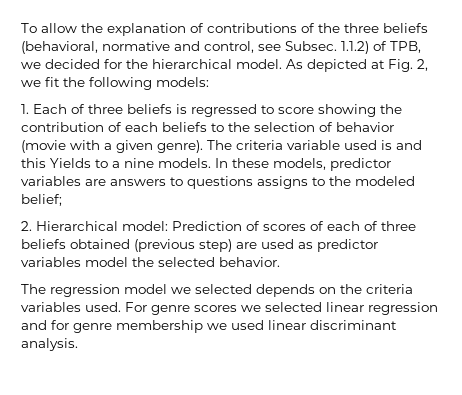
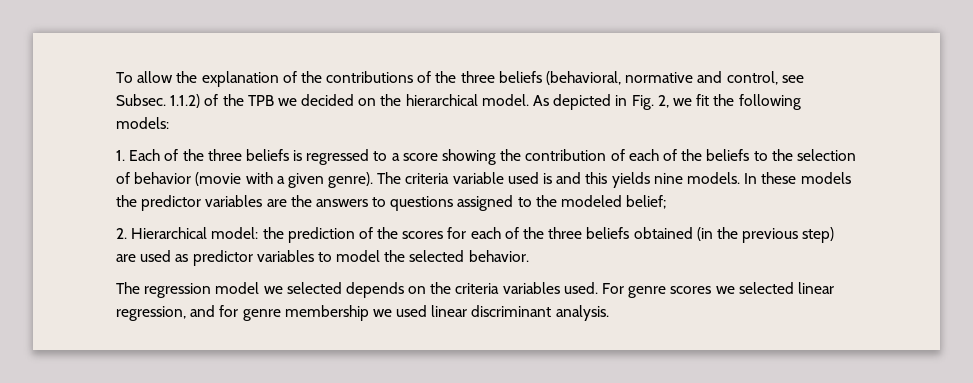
- To allow the explanation of contributions of the three beliefs (behavioral, normative and control, see Subsec.
+ To allow the explanation of the contributions of the three beliefs (behavioral, normative and control, see Subsec.
- 1.1.2) of TPB, we decided for the hierarchical model.
+ 1.1.2) of the TPB we decided on the hierarchical model.
- As depicted at Fig. 2, we fit the following models:
+ As depicted in Fig. 2, we fit the following models:
- 1. Each of three beliefs is regressed to score showing the contribution of each beliefs to the selection of behavior (movie with a given genre).
+ 1. Each of the three beliefs is regressed to a score showing the contribution of each of the beliefs to the selection of behavior (movie with a given genre).
- The criteria variable used is and this Yields to a nine models.
+ The criteria variable used is and this yields nine models.
- In these models, predictor variables are answers to questions assigns to the modeled belief;
+ In these models the predictor variables are the answers to questions assigned to the modeled belief;
- 2. Hierarchical model: Prediction of scores of each of three beliefs obtained (previous step) are used as predictor variables model the selected behavior.
+ 2. Hierarchical model: the prediction of the scores for each of the three beliefs obtained (in the previous step) are used as predictor variables to model the selected behavior.
- For genre scores we selected linear regression and for genre membership we used linear discriminant analysis.
+ For genre scores we selected linear regression, and for genre membership we used linear discriminant analysis.

